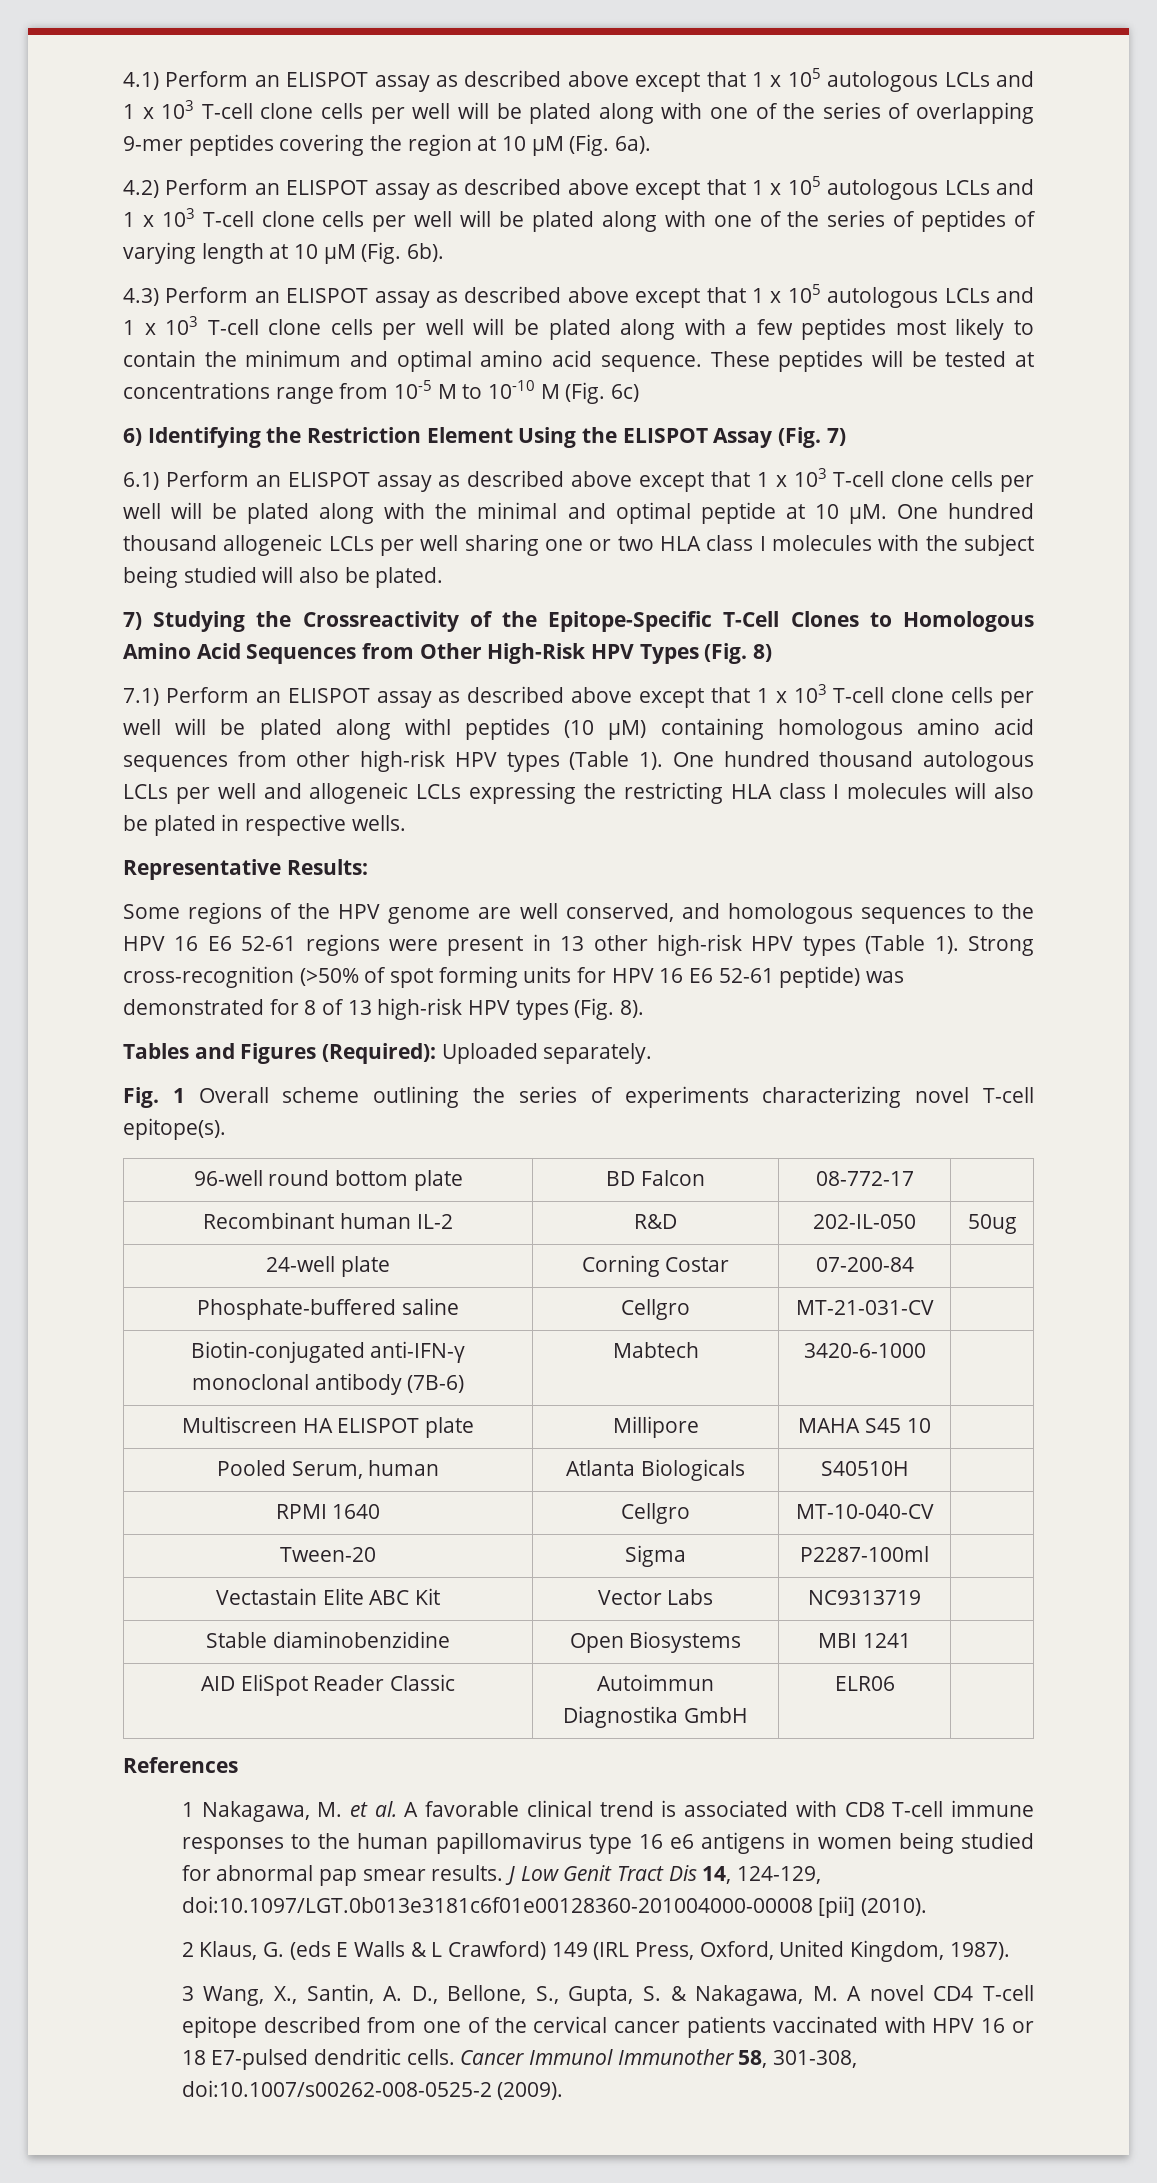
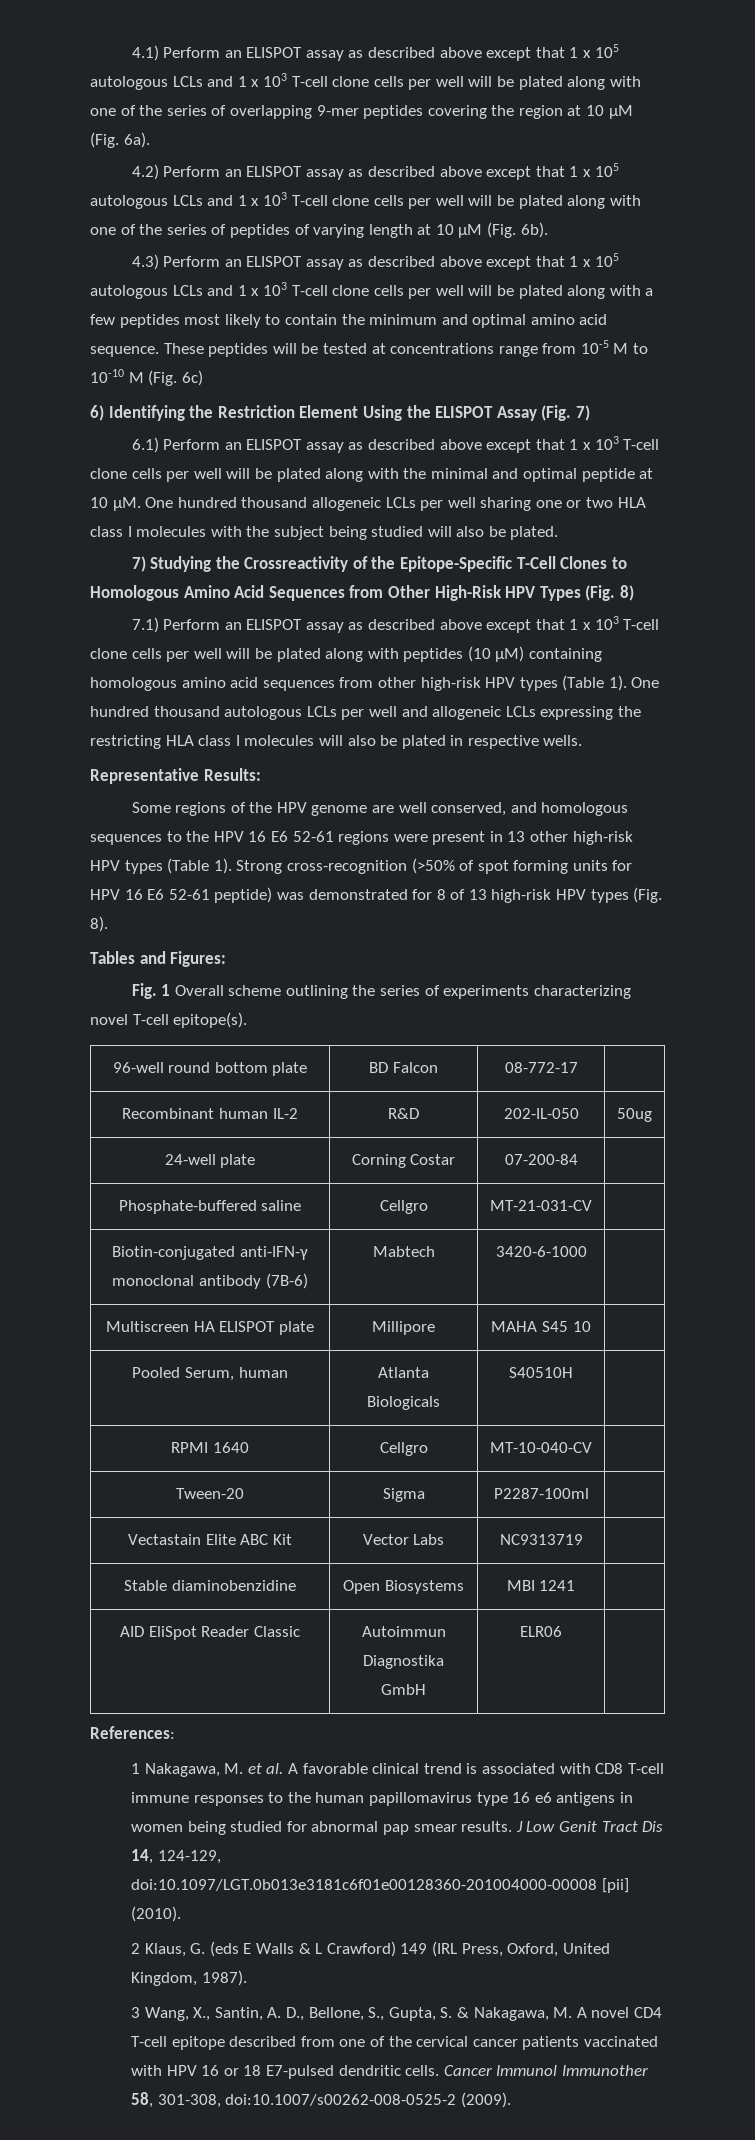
- 7.1) Perform an ELISPOT assay as described above except that 1 x 103 T-cell clone cells per well will be plated along withl peptides (10 μM) containing homologous amino acid sequences from other high-risk HPV types (Table 1).
+ 7.1) Perform an ELISPOT assay as described above except that 1 x 103 T-cell clone cells per well will be plated along with peptides (10 μM) containing homologous amino acid sequences from other high-risk HPV types (Table 1).
- Tables and Figures (Required): Uploaded separately.
+ Tables and Figures:
- References
+ References:

